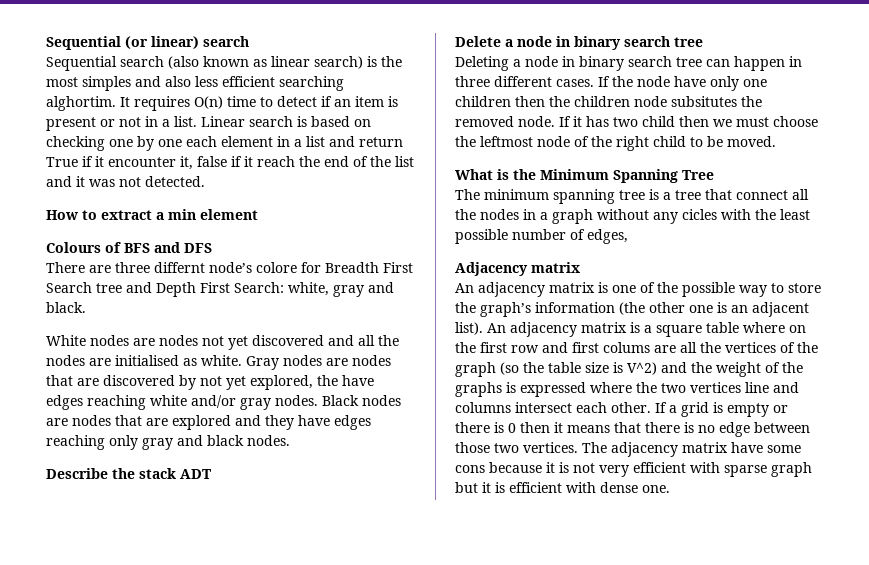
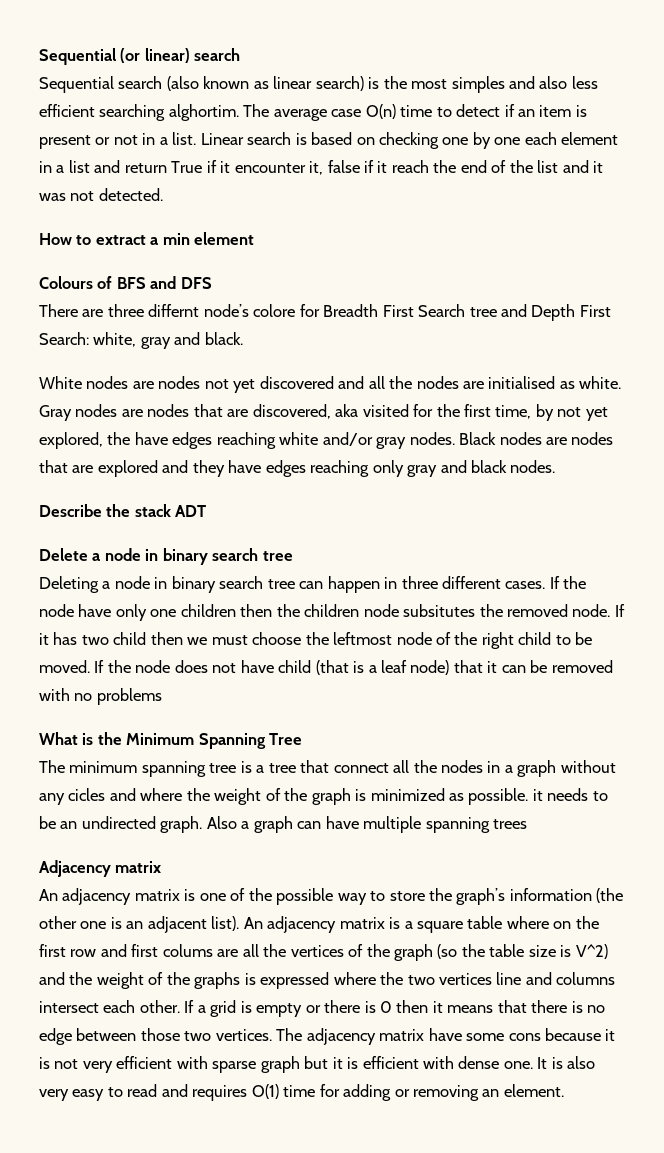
- It requires O(n) time to detect if an item is present or not in a list.
+ The average case O(n) time to detect if an item is present or not in a list.
- Gray nodes are nodes that are discovered by not yet explored, the have edges reaching white and/or gray nodes.
+ Gray nodes are nodes that are discovered, aka visited for the first time, by not yet explored, the have edges reaching white and/or gray nodes.
+ If the node does not have child (that is a leaf node) that it can be removed with no problems
- The minimum spanning tree is a tree that connect all the nodes in a graph without any cicles with the least possible number of edges,
+ The minimum spanning tree is a tree that connect all the nodes in a graph without any cicles and where the weight of the graph is minimized as possible. it needs to be an undirected graph. Also a graph can have multiple spanning trees
+ It is also very easy to read and requires O(1) time for adding or removing an element.

